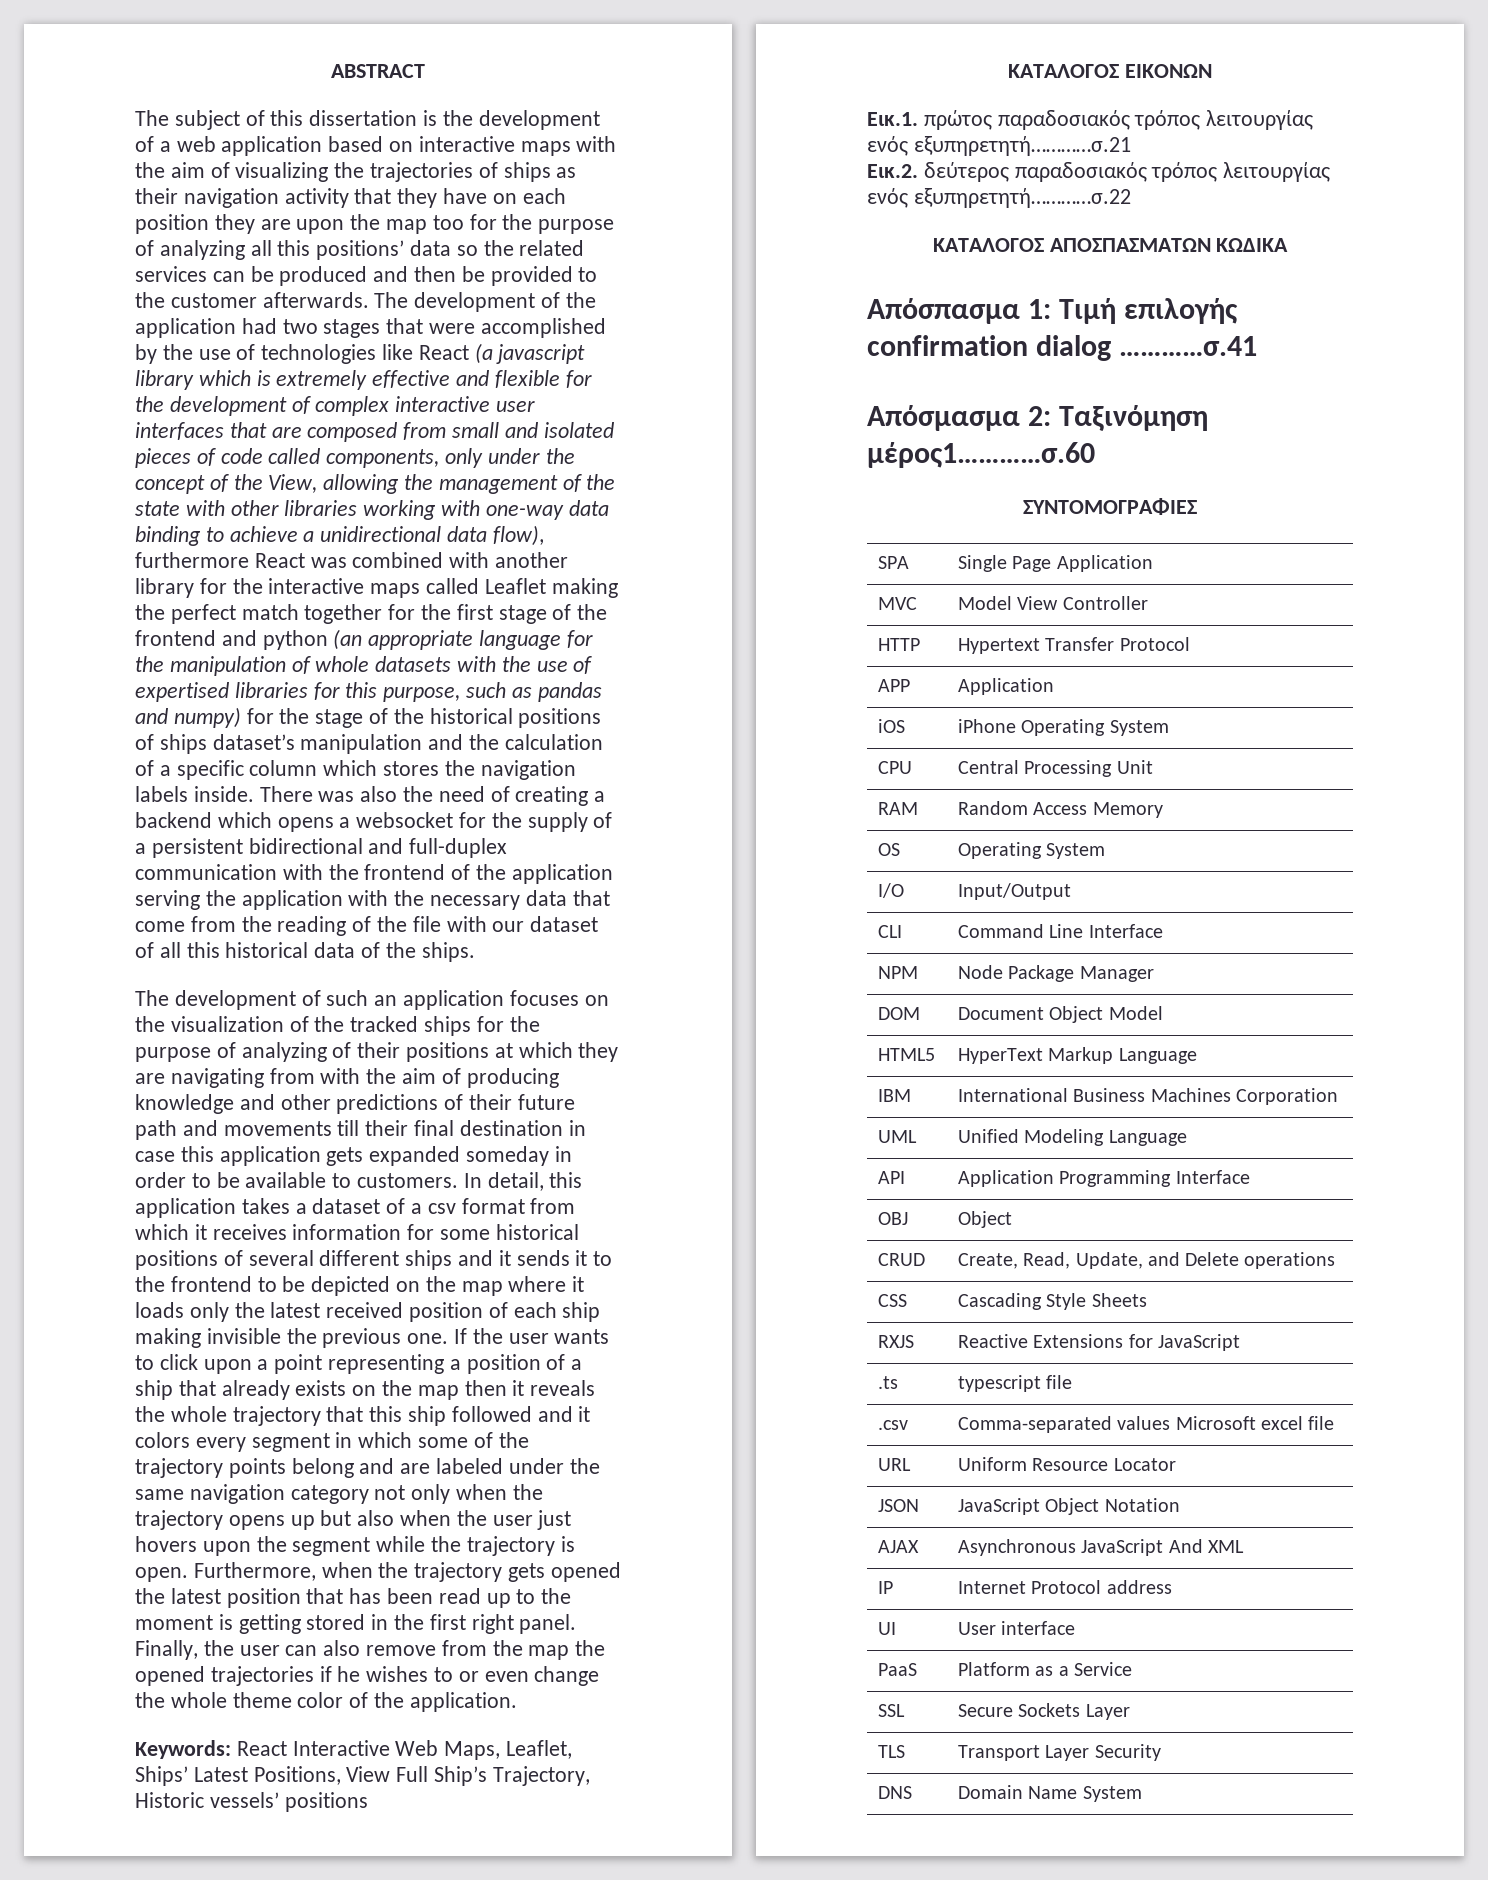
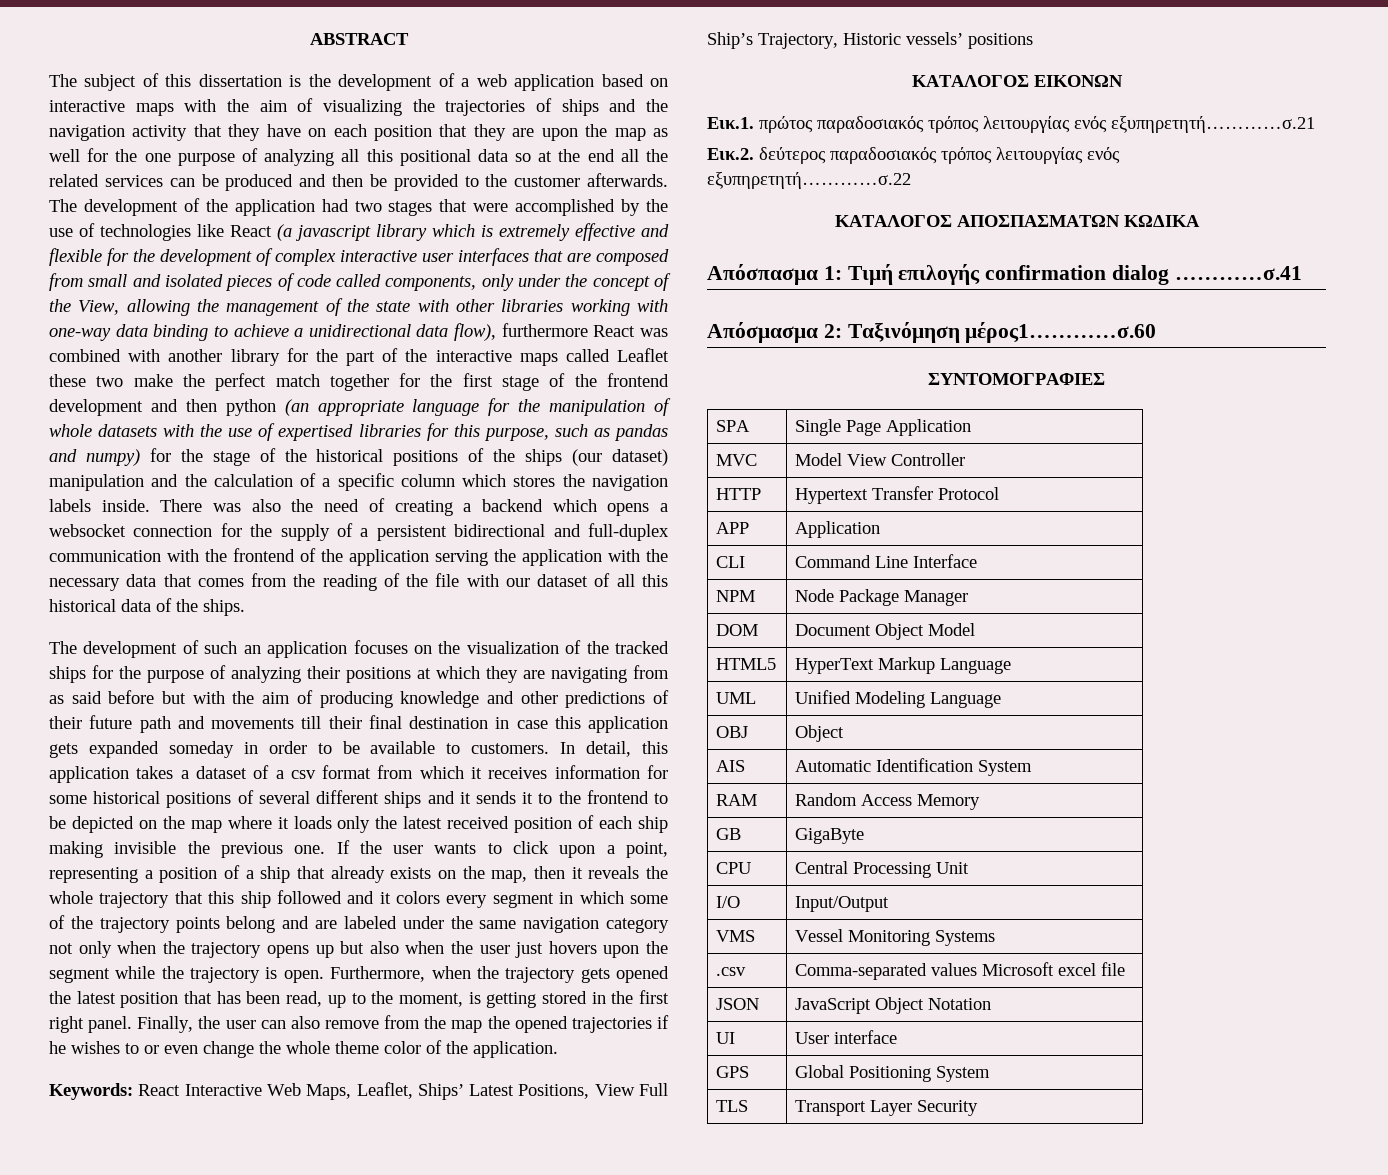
- The subject of this dissertation is the development of a web application based on interactive maps with the aim of visualizing the trajectories of ships as their navigation activity that they have on each position they are upon the map too for the purpose of analyzing all this positions’ data so the related services can be produced and then be provided to the customer afterwards.
+ The subject of this dissertation is the development of a web application based on interactive maps with the aim of visualizing the trajectories of ships and the navigation activity that they have on each position that they are upon the map as well for the one purpose of analyzing all this positional data so at the end all the related services can be produced and then be provided to the customer afterwards.
- The development of the application had two stages that were accomplished by the use of technologies like React (a javascript library which is extremely effective and flexible for the development of complex interactive user interfaces that are composed from small and isolated pieces of code called components, only under the concept of the View, allowing the management of the state with other libraries working with one-way data binding to achieve a unidirectional data flow), furthermore React was combined with another library for the interactive maps called Leaflet making the perfect match together for the first stage of the frontend and python (an appropriate language for the manipulation of whole datasets with the use of expertised libraries for this purpose, such as pandas and numpy) for the stage of the historical positions of ships dataset’s manipulation and the calculation of a specific column which stores the navigation labels inside.
+ The development of the application had two stages that were accomplished by the use of technologies like React (a javascript library which is extremely effective and flexible for the development of complex interactive user interfaces that are composed from small and isolated pieces of code called components, only under the concept of the View, allowing the management of the state with other libraries working with one-way data binding to achieve a unidirectional data flow), furthermore React was combined with another library for the part of the interactive maps called Leaflet these two make the perfect match together for the first stage of the frontend development and then python (an appropriate language for the manipulation of whole datasets with the use of expertised libraries for this purpose, such as pandas and numpy) for the stage of the historical positions of the ships (our dataset) manipulation and the calculation of a specific column which stores the navigation labels inside.
- There was also the need of creating a backend which opens a websocket for the supply of a persistent bidirectional and full-duplex communication with the frontend of the application serving the application with the necessary data that come from the reading of the file with our dataset of all this historical data of the ships.
+ There was also the need of creating a backend which opens a websocket connection for the supply of a persistent bidirectional and full-duplex communication with the frontend of the application serving the application with the necessary data that comes from the reading of the file with our dataset of all this historical data of the ships.
- The development of such an application focuses on the visualization of the tracked ships for the purpose of analyzing of their positions at which they are navigating from with the aim of producing knowledge and other predictions of their future path and movements till their final destination in case this application gets expanded someday in order to be available to customers.
+ The development of such an application focuses on the visualization of the tracked ships for the purpose of analyzing their positions at which they are navigating from as said before but with the aim of producing knowledge and other predictions of their future path and movements till their final destination in case this application gets expanded someday in order to be available to customers.
- If the user wants to click upon a point representing a position of a ship that already exists on the map then it reveals the whole trajectory that this ship followed and it colors every segment in which some of the trajectory points belong and are labeled under the same navigation category not only when the trajectory opens up but also when the user just hovers upon the segment while the trajectory is open.
+ If the user wants to click upon a point, representing a position of a ship that already exists on the map, then it reveals the whole trajectory that this ship followed and it colors every segment in which some of the trajectory points belong and are labeled under the same navigation category not only when the trajectory opens up but also when the user just hovers upon the segment while the trajectory is open.
- Furthermore, when the trajectory gets opened the latest position that has been read up to the moment is getting stored in the first right panel.
+ Furthermore, when the trajectory gets opened the latest position that has been read, up to the moment, is getting stored in the first right panel.
- iOS | iPhone Operating System
- CPU | Central Processing Unit
- RAM | Random Access Memory
- OS | Operating System
- Ι/Ο | Input/Output
- IBM | International Business Machines Corporation
- ΑPI | Application Programming Interface
  OBJ | Object
- CRUD | Create, Read, Update, and Delete operations
- CSS | Cascading Style Sheets
- RXJS | Reactive Extensions for JavaScript
- .ts | typescript file
+ AIS | Automatic Identification System
+ RAM | Random Access Memory
+ GB | GigaByte
+ CPU | Central Processing Unit
+ Ι/Ο | Input/Output
+ VMS | Vessel Monitoring Systems
- URL | Uniform Resource Locator
- AJAX | Asynchronous JavaScript And XML
- IP | Internet Protocol address
  UI | User interface
- PaaS | Platform as a Service
- SSL | Secure Sockets Layer
+ GPS | Global Positioning System
- DNS | Domain Name System

